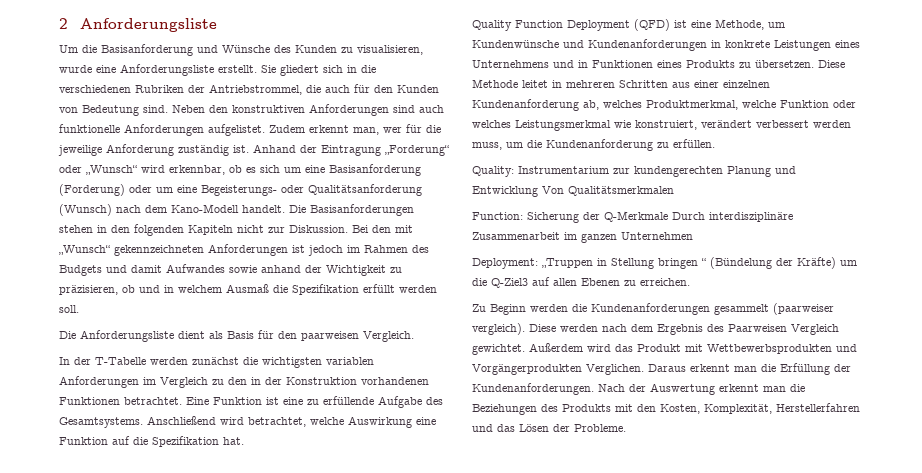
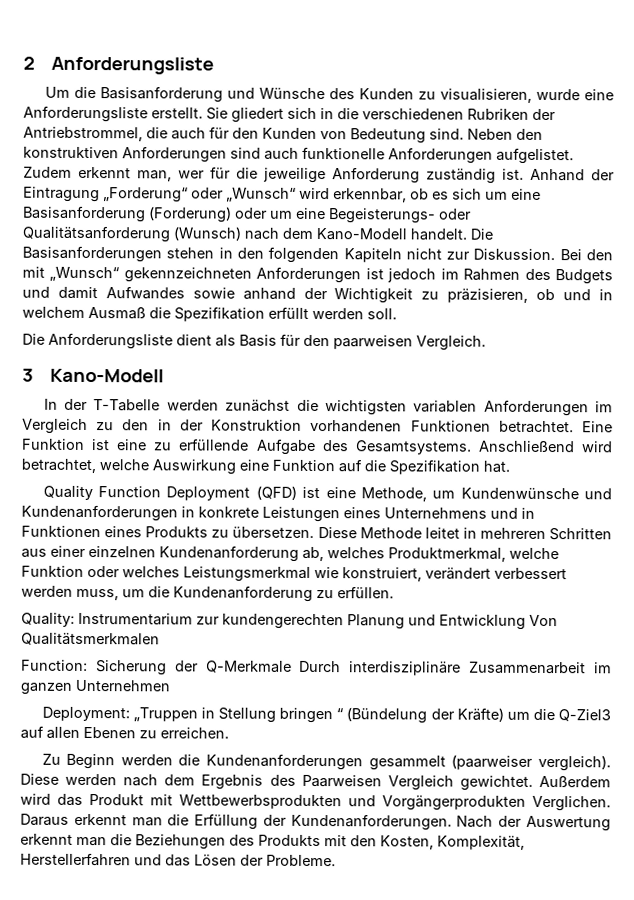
+ 3 Kano-Modell

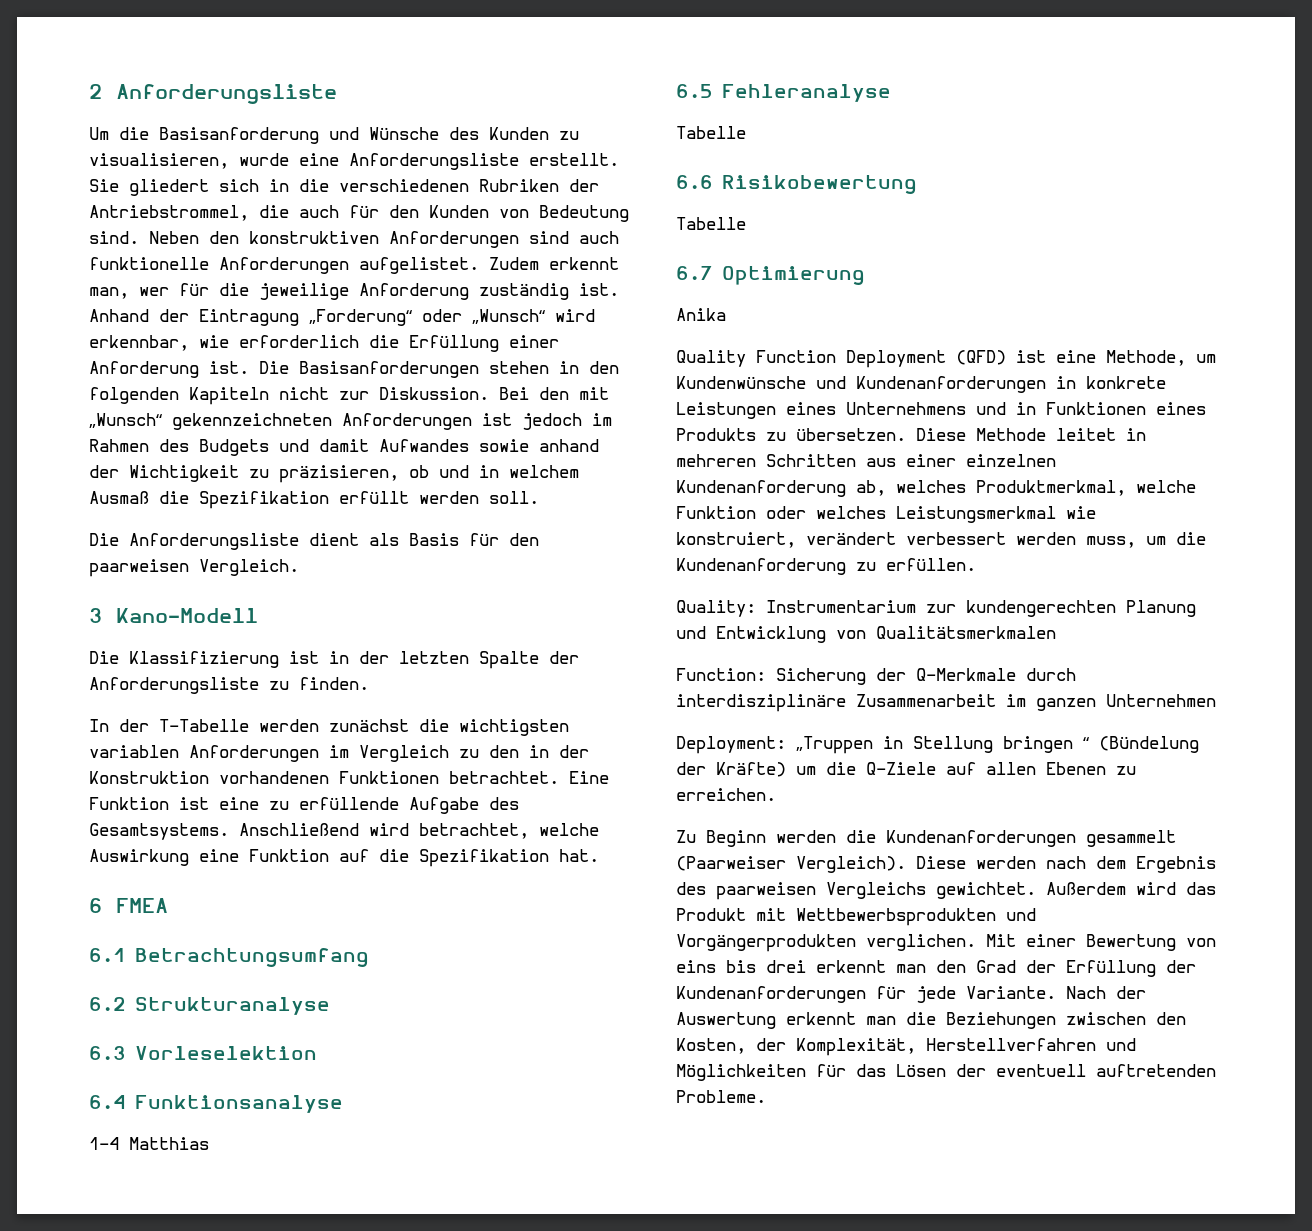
- Anhand der Eintragung „Forderung“ oder „Wunsch“ wird erkennbar, ob es sich um eine Basisanforderung (Forderung) oder um eine Begeisterungs- oder Qualitätsanforderung (Wunsch) nach dem Kano-Modell handelt.
+ Anhand der Eintragung „Forderung“ oder „Wunsch“ wird erkennbar, wie erforderlich die Erfüllung einer Anforderung ist.
+ Die Klassifizierung ist in der letzten Spalte der Anforderungsliste zu finden.
+ 6 FMEA
+ 6.1 Betrachtungsumfang
+ 6.2 Strukturanalyse
+ 6.3 Vorleselektion
+ 6.4 Funktionsanalyse
+ 1-4 Matthias
+ 6.5 Fehleranalyse
+ Tabelle
+ 6.6 Risikobewertung
+ Tabelle
+ 6.7 Optimierung
+ Anika
- Quality: Instrumentarium zur kundengerechten Planung und Entwicklung Von Qualitätsmerkmalen
+ Quality: Instrumentarium zur kundengerechten Planung und Entwicklung von Qualitätsmerkmalen
- Function: Sicherung der Q-Merkmale Durch interdisziplinäre Zusammenarbeit im ganzen Unternehmen
+ Function: Sicherung der Q-Merkmale durch interdisziplinäre Zusammenarbeit im ganzen Unternehmen
- Deployment: „Truppen in Stellung bringen “ (Bündelung der Kräfte) um die Q-Ziel3 auf allen Ebenen zu erreichen.
+ Deployment: „Truppen in Stellung bringen “ (Bündelung der Kräfte) um die Q-Ziele auf allen Ebenen zu erreichen.
- Zu Beginn werden die Kundenanforderungen gesammelt (paarweiser vergleich).
+ Zu Beginn werden die Kundenanforderungen gesammelt (Paarweiser Vergleich).
- Diese werden nach dem Ergebnis des Paarweisen Vergleich gewichtet.
+ Diese werden nach dem Ergebnis des paarweisen Vergleichs gewichtet.
- Außerdem wird das Produkt mit Wettbewerbsprodukten und Vorgängerprodukten Verglichen. Daraus erkennt man die Erfüllung der Kundenanforderungen.
+ Außerdem wird das Produkt mit Wettbewerbsprodukten und Vorgängerprodukten verglichen. Mit einer Bewertung von eins bis drei erkennt man den Grad der Erfüllung der Kundenanforderungen für jede Variante.
- Nach der Auswertung erkennt man die Beziehungen des Produkts mit den Kosten, Komplexität, Herstellerfahren und das Lösen der Probleme.
+ Nach der Auswertung erkennt man die Beziehungen zwischen den Kosten, der Komplexität, Herstellverfahren und Möglichkeiten für das Lösen der eventuell auftretenden Probleme.

